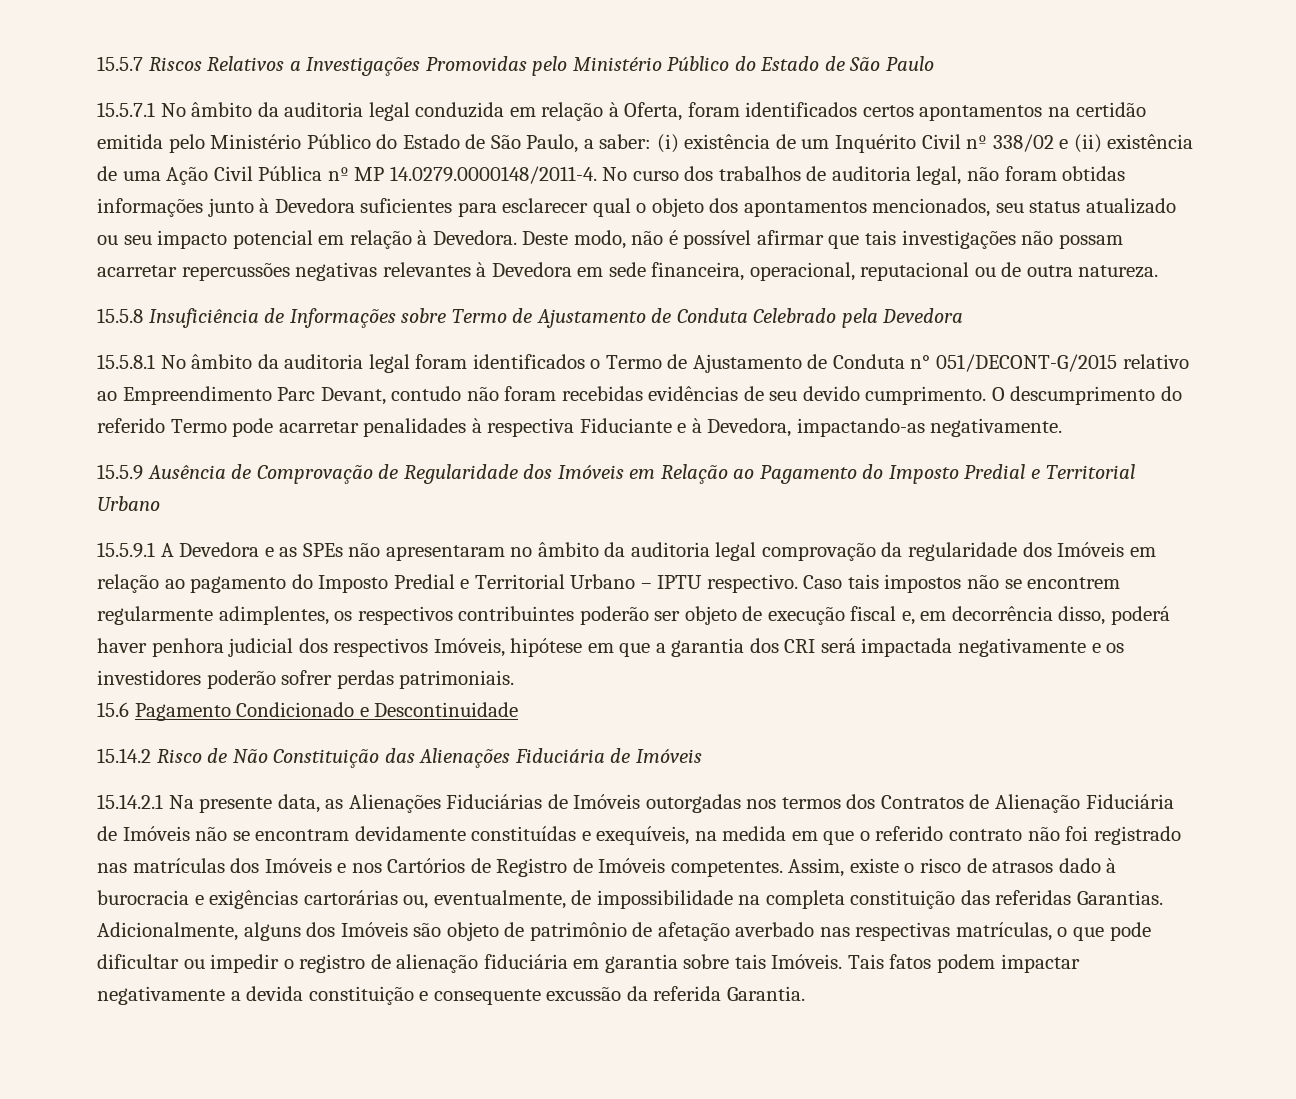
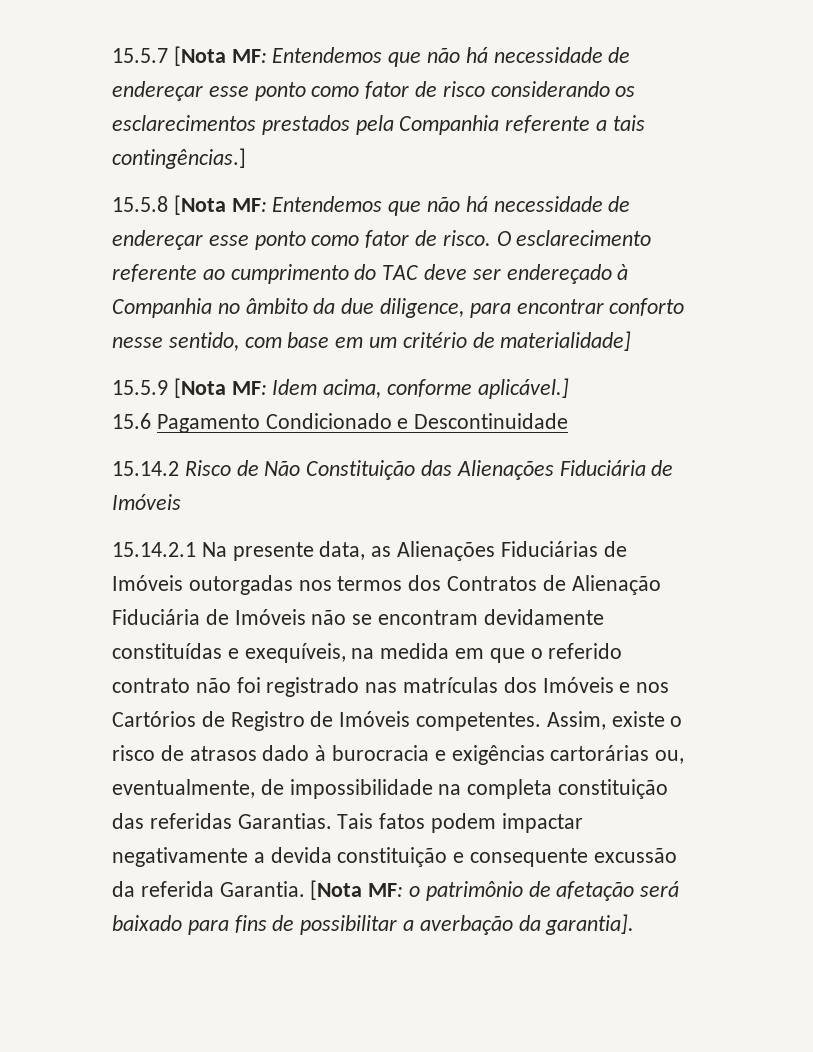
- 15.5.7 Riscos Relativos a Investigações Promovidas pelo Ministério Público do Estado de São Paulo
- 15.5.7.1 No âmbito da auditoria legal conduzida em relação à Oferta, foram identificados certos apontamentos na certidão emitida pelo Ministério Público do Estado de São Paulo, a saber: (i) existência de um Inquérito Civil nº 338/02 e (ii) existência de uma Ação Civil Pública nº MP 14.0279.0000148/2011-4. No curso dos trabalhos de auditoria legal, não foram obtidas informações junto à Devedora suficientes para esclarecer qual o objeto dos apontamentos mencionados, seu status atualizado ou seu impacto potencial em relação à Devedora. Deste modo, não é possível afirmar que tais investigações não possam acarretar repercussões negativas relevantes à Devedora em sede financeira, operacional, reputacional ou de outra natureza.
- 15.5.8 Insuficiência de Informações sobre Termo de Ajustamento de Conduta Celebrado pela Devedora
- 15.5.8.1 No âmbito da auditoria legal foram identificados o Termo de Ajustamento de Conduta n° 051/DECONT-G/2015 relativo ao Empreendimento Parc Devant, contudo não foram recebidas evidências de seu devido cumprimento. O descumprimento do referido Termo pode acarretar penalidades à respectiva Fiduciante e à Devedora, impactando-as negativamente.
- 15.5.9 Ausência de Comprovação de Regularidade dos Imóveis em Relação ao Pagamento do Imposto Predial e Territorial Urbano
- 15.5.9.1 A Devedora e as SPEs não apresentaram no âmbito da auditoria legal comprovação da regularidade dos Imóveis em relação ao pagamento do Imposto Predial e Territorial Urbano – IPTU respectivo. Caso tais impostos não se encontrem regularmente adimplentes, os respectivos contribuintes poderão ser objeto de execução fiscal e, em decorrência disso, poderá haver penhora judicial dos respectivos Imóveis, hipótese em que a garantia dos CRI será impactada negativamente e os investidores poderão sofrer perdas patrimoniais.
+ 15.5.7 [Nota MF: Entendemos que não há necessidade de endereçar esse ponto como fator de risco considerando os esclarecimentos prestados pela Companhia referente a tais contingências.]
+ 15.5.8 [Nota MF: Entendemos que não há necessidade de endereçar esse ponto como fator de risco. O esclarecimento referente ao cumprimento do TAC deve ser endereçado à Companhia no âmbito da due diligence, para encontrar conforto nesse sentido, com base em um critério de materialidade]
+ 15.5.9 [Nota MF: Idem acima, conforme aplicável.]
- Adicionalmente, alguns dos Imóveis são objeto de patrimônio de afetação averbado nas respectivas matrículas, o que pode dificultar ou impedir o registro de alienação fiduciária em garantia sobre tais Imóveis.
+ [Nota MF: o patrimônio de afetação será baixado para fins de possibilitar a averbação da garantia].

